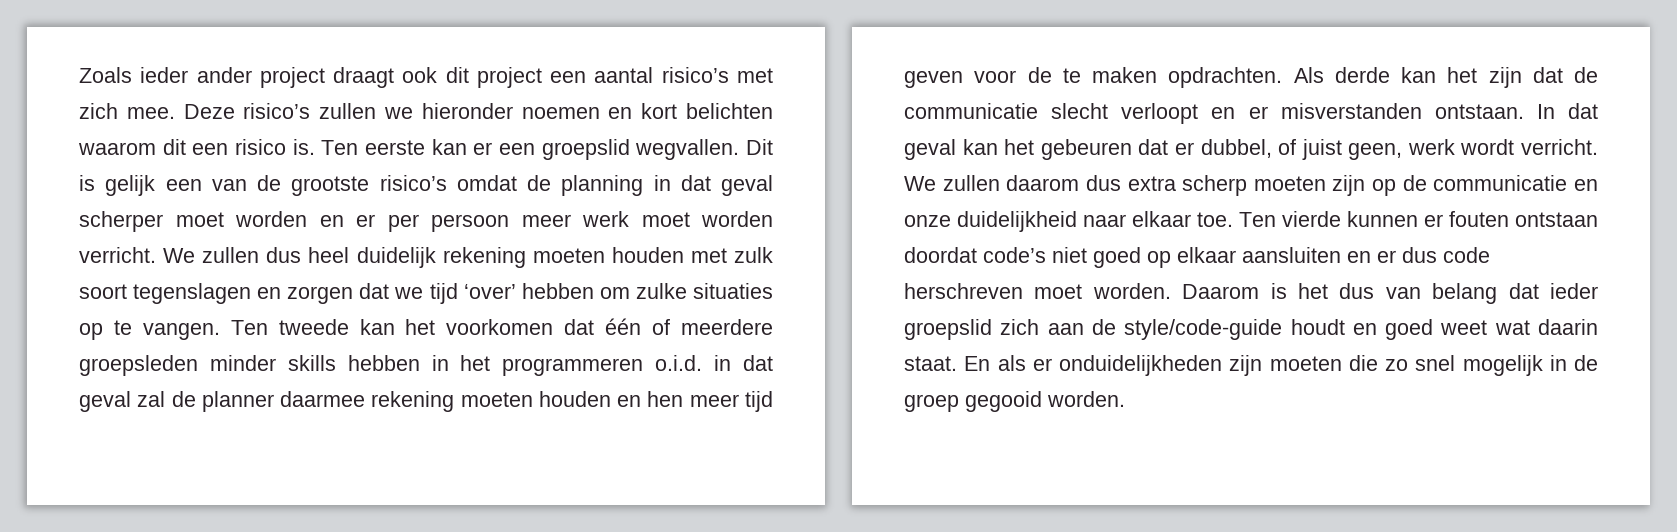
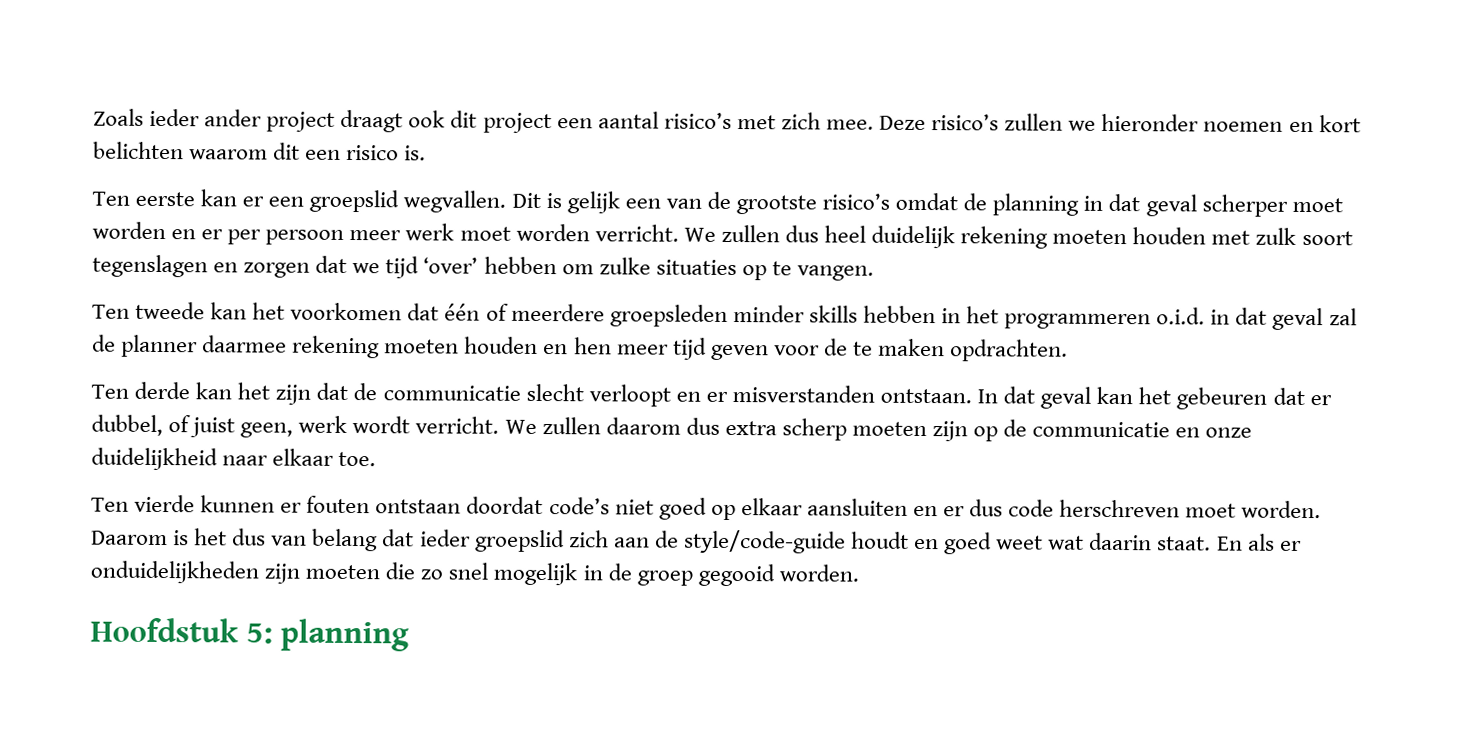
- Deze risico’s zullen we hieronder noemen en kort belichten waarom dit een risico is. Ten eerste kan er een groepslid wegvallen.
+ Deze risico’s zullen we hieronder noemen en kort belichten waarom dit een risico is.
+ Ten eerste kan er een groepslid wegvallen.
- We zullen dus heel duidelijk rekening moeten houden met zulk soort tegenslagen en zorgen dat we tijd ‘over’ hebben om zulke situaties op te vangen. Ten tweede kan het voorkomen dat één of meerdere groepsleden minder skills hebben in het programmeren o.i.d. in dat geval zal de planner daarmee rekening moeten houden en hen meer tijd geven voor de te maken opdrachten. Als derde kan het zijn dat de communicatie slecht verloopt en er misverstanden ontstaan.
+ We zullen dus heel duidelijk rekening moeten houden met zulk soort tegenslagen en zorgen dat we tijd ‘over’ hebben om zulke situaties op te vangen.
+ Ten tweede kan het voorkomen dat één of meerdere groepsleden minder skills hebben in het programmeren o.i.d. in dat geval zal de planner daarmee rekening moeten houden en hen meer tijd geven voor de te maken opdrachten.
+ Ten derde kan het zijn dat de communicatie slecht verloopt en er misverstanden ontstaan.
- We zullen daarom dus extra scherp moeten zijn op de communicatie en onze duidelijkheid naar elkaar toe. Ten vierde kunnen er fouten ontstaan doordat code’s niet goed op elkaar aansluiten en er dus code herschreven moet worden.
+ We zullen daarom dus extra scherp moeten zijn op de communicatie en onze duidelijkheid naar elkaar toe.
+ Ten vierde kunnen er fouten ontstaan doordat code’s niet goed op elkaar aansluiten en er dus code herschreven moet worden.
+ Hoofdstuk 5: planning

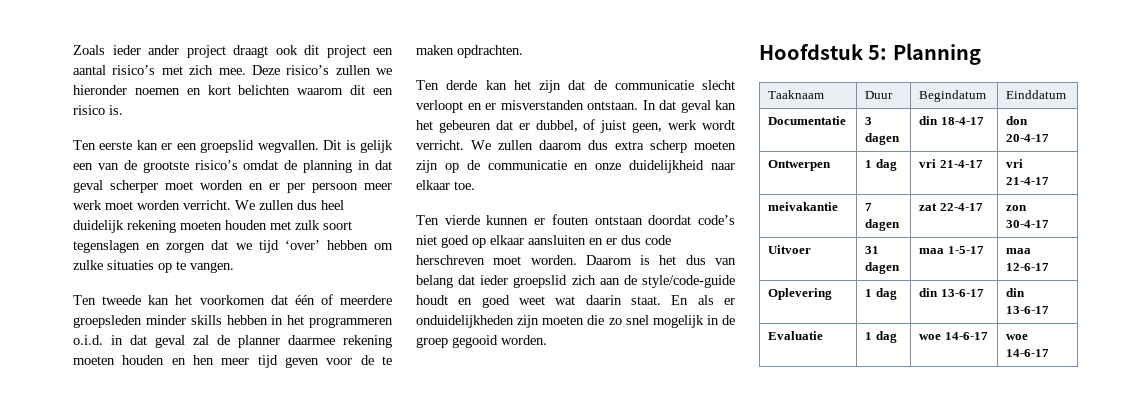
- Hoofdstuk 5: planning
+ Hoofdstuk 5: Planning
+ Taaknaam | Duur | Begindatum | Einddatum
+ Documentatie | 3 dagen | din 18-4-17 | don 20-4-17
+ Ontwerpen | 1 dag | vri 21-4-17 | vri 21-4-17
+ meivakantie | 7 dagen | zat 22-4-17 | zon 30-4-17
+ Uitvoer | 31 dagen | maa 1-5-17 | maa 12-6-17
+ Oplevering | 1 dag | din 13-6-17 | din 13-6-17
+ Evaluatie | 1 dag | woe 14-6-17 | woe 14-6-17

